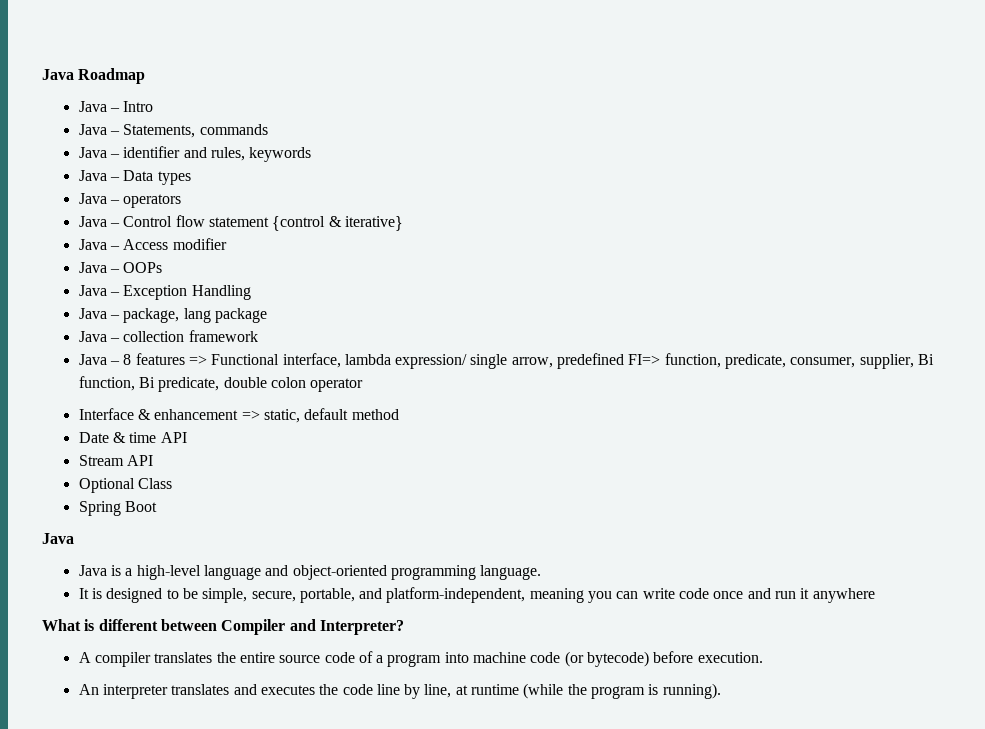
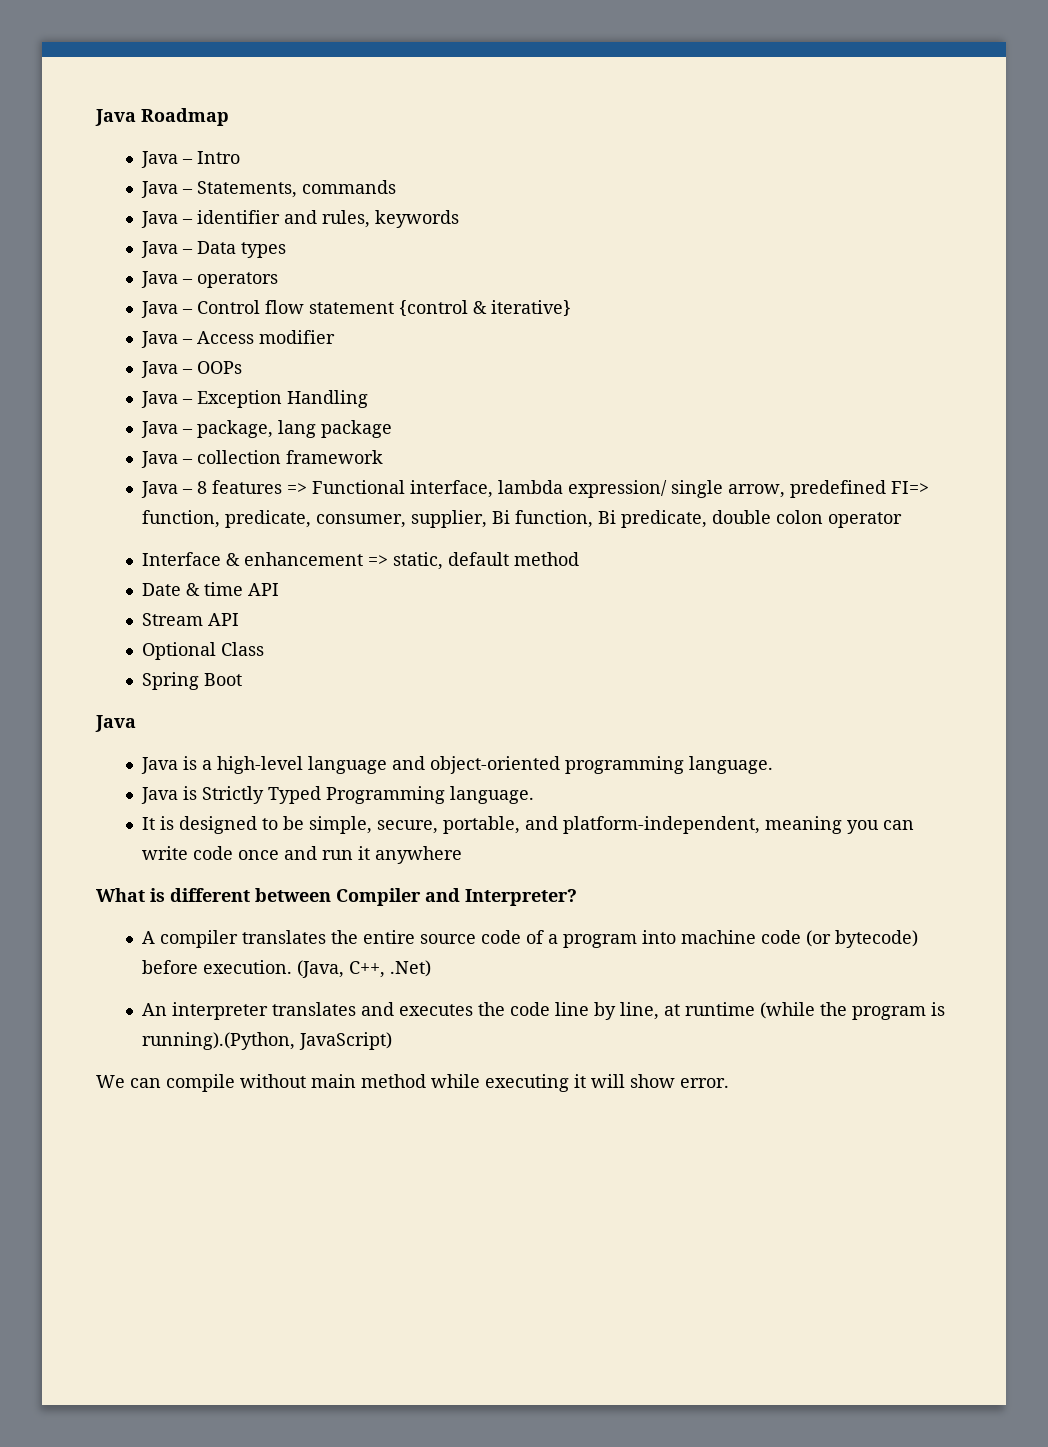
+ Java is Strictly Typed Programming language.
+ (Java, C++, .Net)
- An interpreter translates and executes the code line by line, at runtime (while the program is running).
+ An interpreter translates and executes the code line by line, at runtime (while the program is running).(Python, JavaScript)
+ We can compile without main method while executing it will show error.

